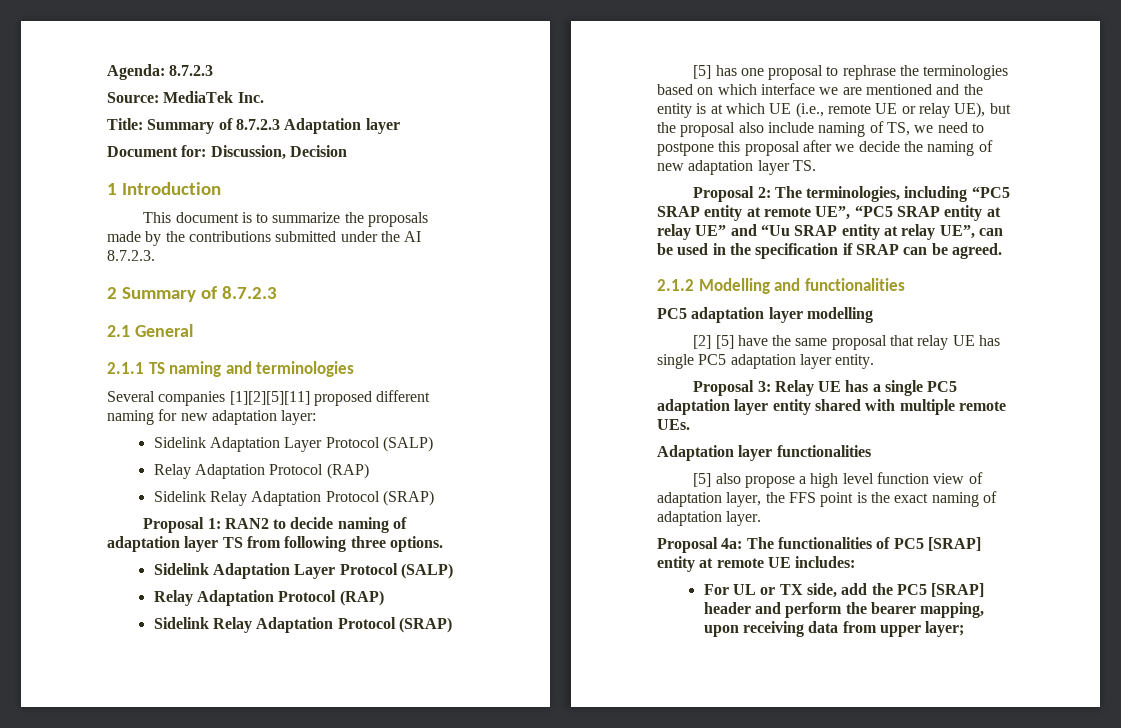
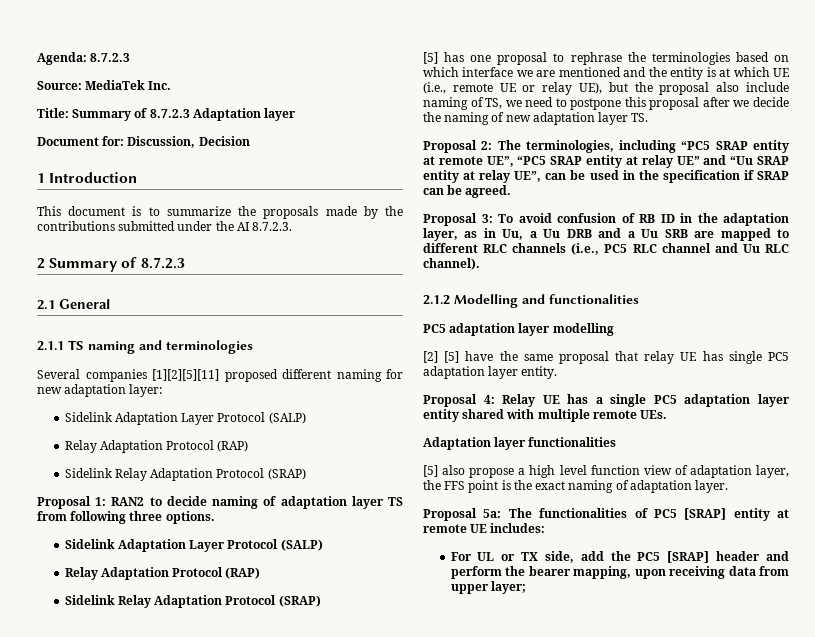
+ Proposal 3: To avoid confusion of RB ID in the adaptation layer, as in Uu, a Uu DRB and a Uu SRB are mapped to different RLC channels (i.e., PC5 RLC channel and Uu RLC channel).
- Proposal 3: Relay UE has a single PC5 adaptation layer entity shared with multiple remote UEs.
+ Proposal 4: Relay UE has a single PC5 adaptation layer entity shared with multiple remote UEs.
- Proposal 4a: The functionalities of PC5 [SRAP] entity at remote UE includes:
+ Proposal 5a: The functionalities of PC5 [SRAP] entity at remote UE includes:

